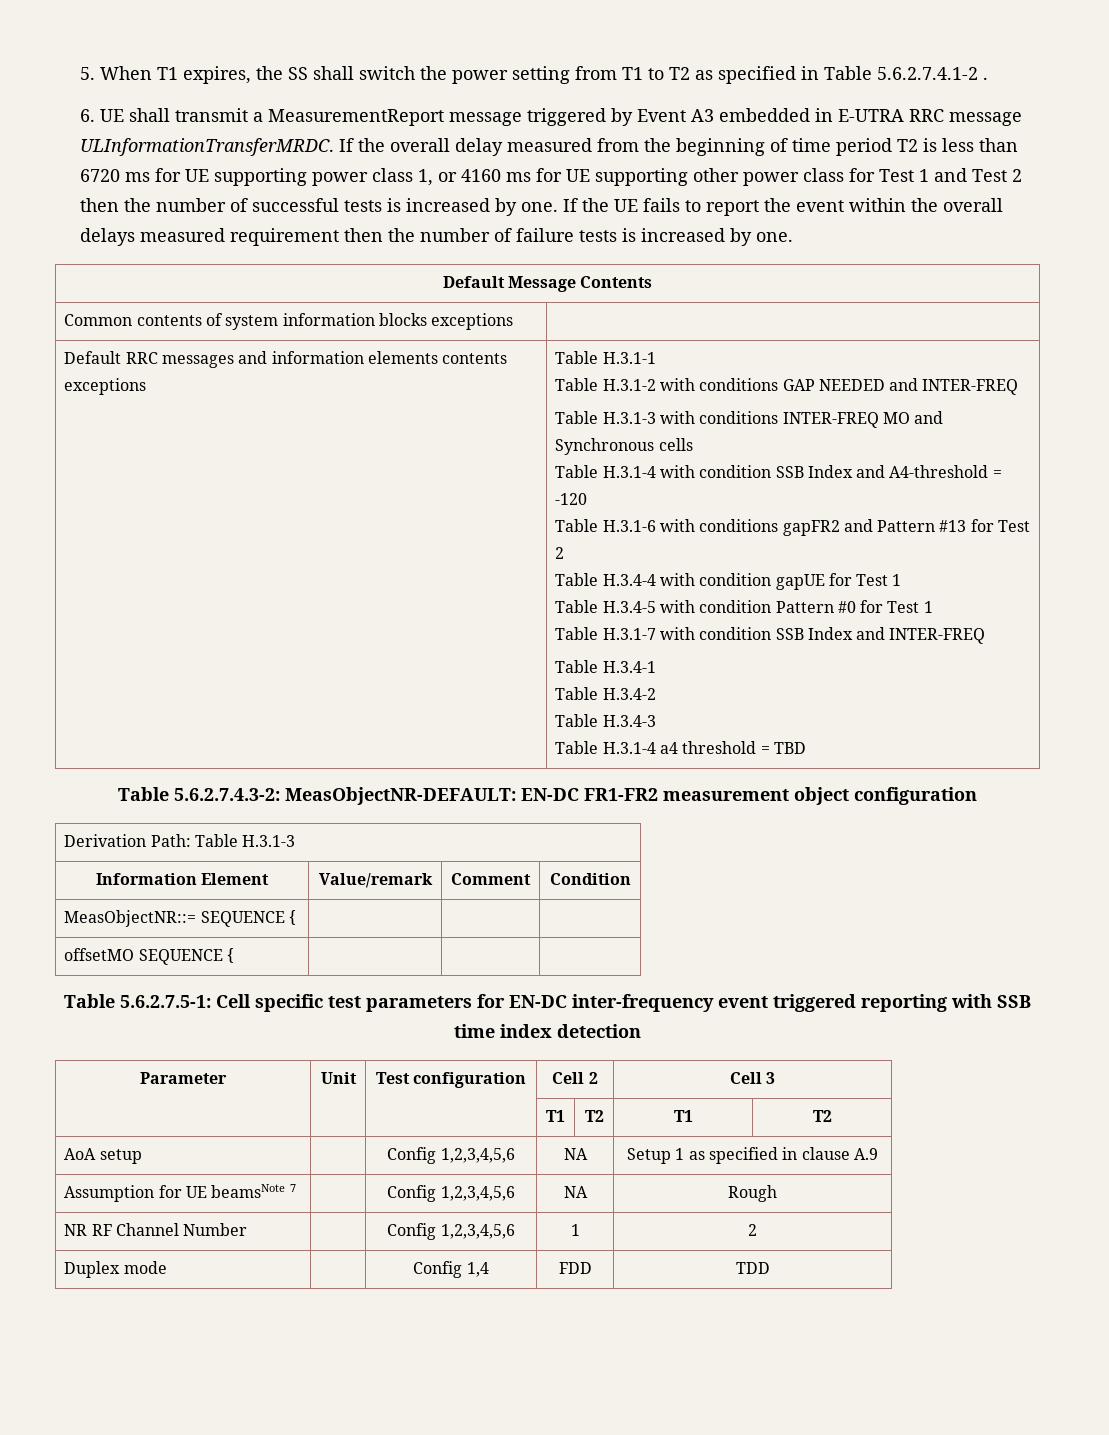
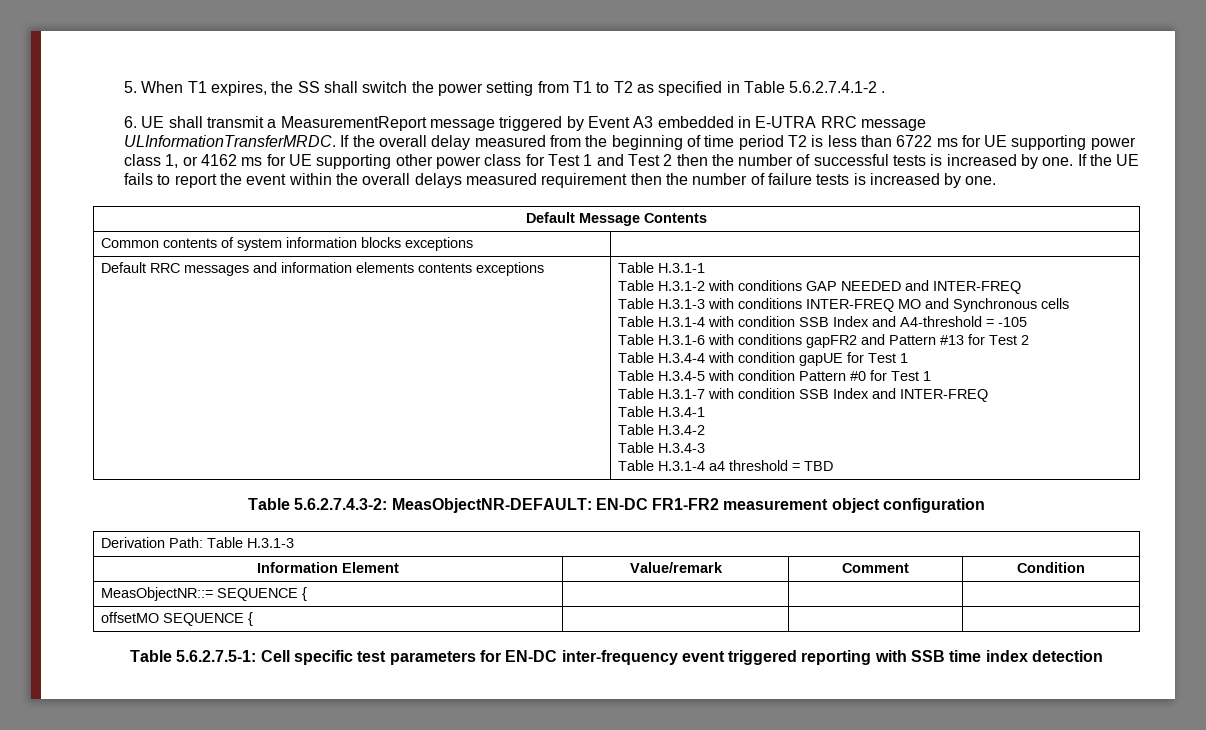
- If the overall delay measured from the beginning of time period T2 is less than 6720 ms for UE supporting power class 1, or 4160 ms for UE supporting other power class for Test 1 and Test 2 then the number of successful tests is increased by one.
+ If the overall delay measured from the beginning of time period T2 is less than 6722 ms for UE supporting power class 1, or 4162 ms for UE supporting other power class for Test 1 and Test 2 then the number of successful tests is increased by one.
- Table H.3.1-4 with condition SSB Index and A4-threshold = -120
+ Table H.3.1-4 with condition SSB Index and A4-threshold = -105
- Parameter | Unit | Test configuration | Cell 2 | Cell 3
- | | | T1 | T2 | T1 | T2
- AoA setup | | Config 1,2,3,4,5,6 | NA | Setup 1 as specified in clause A.9
- Assumption for UE beamsNote 7 | | Config 1,2,3,4,5,6 | NA | Rough
- NR RF Channel Number | | Config 1,2,3,4,5,6 | 1 | 2
- Duplex mode | | Config 1,4 | FDD | TDD

